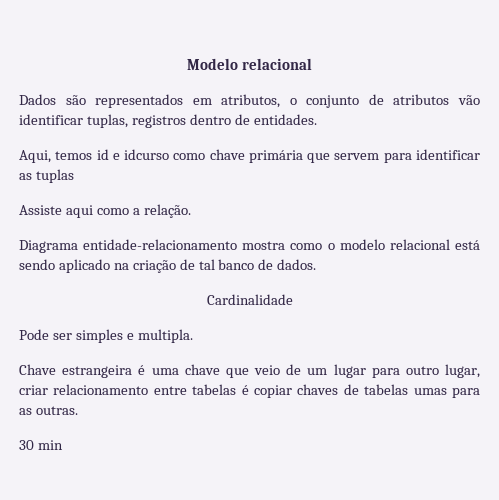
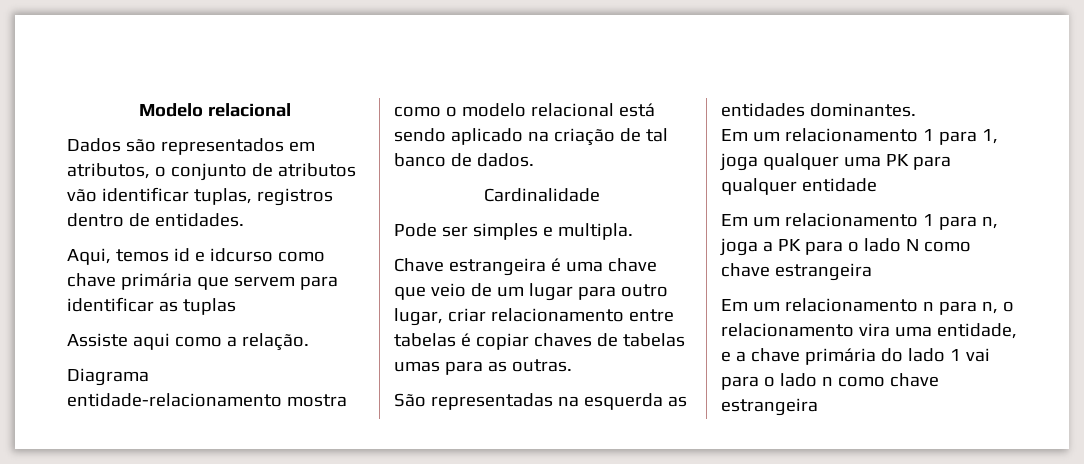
- 30 min
+ São representadas na esquerda as entidades dominantes.
+ Em um relacionamento 1 para 1, joga qualquer uma PK para qualquer entidade
+ Em um relacionamento 1 para n, joga a PK para o lado N como chave estrangeira
+ Em um relacionamento n para n, o relacionamento vira uma entidade, e a chave primária do lado 1 vai para o lado n como chave estrangeira

